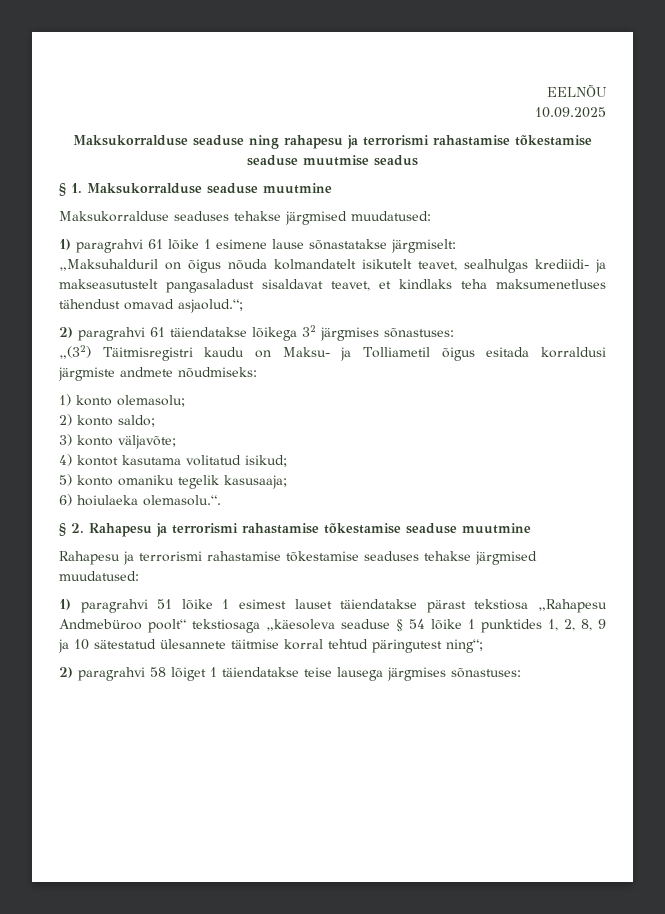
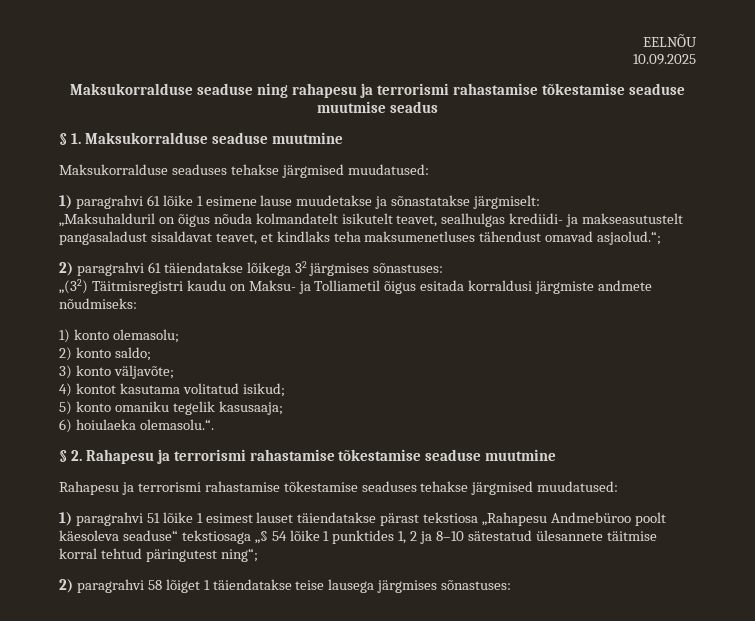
- 1) paragrahvi 61 lõike 1 esimene lause sõnastatakse järgmiselt:
+ 1) paragrahvi 61 lõike 1 esimene lause muudetakse ja sõnastatakse järgmiselt:
- 1) paragrahvi 51 lõike 1 esimest lauset täiendatakse pärast tekstiosa „Rahapesu Andmebüroo poolt“ tekstiosaga „käesoleva seaduse § 54 lõike 1 punktides 1, 2, 8, 9 ja 10 sätestatud ülesannete täitmise korral tehtud päringutest ning“;
+ 1) paragrahvi 51 lõike 1 esimest lauset täiendatakse pärast tekstiosa „Rahapesu Andmebüroo poolt käesoleva seaduse“ tekstiosaga „§ 54 lõike 1 punktides 1, 2 ja 8–10 sätestatud ülesannete täitmise korral tehtud päringutest ning“;

